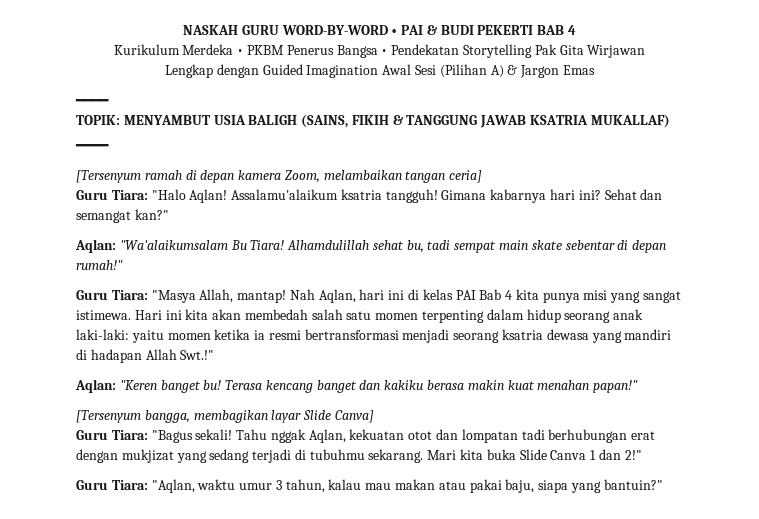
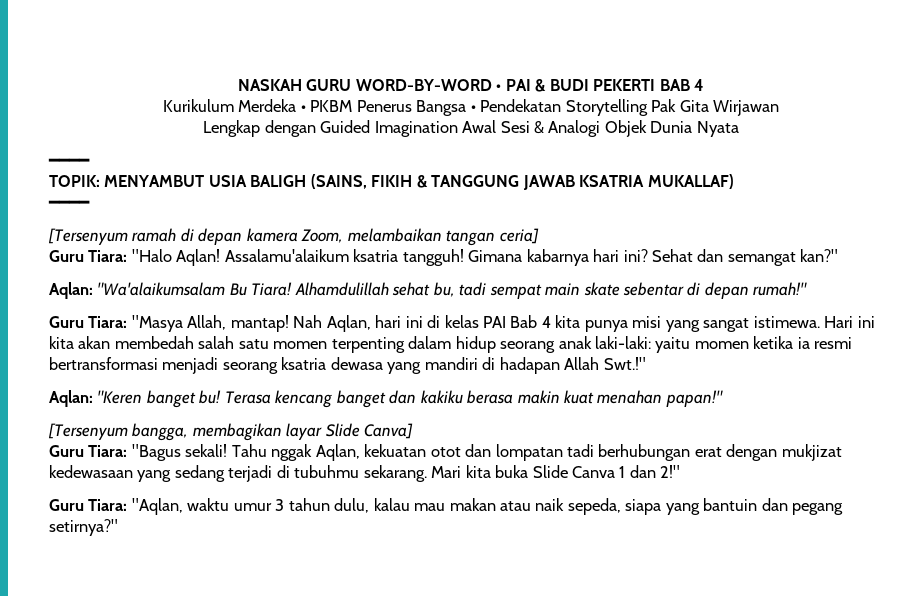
- Lengkap dengan Guided Imagination Awal Sesi (Pilihan A) & Jargon Emas
+ Lengkap dengan Guided Imagination Awal Sesi & Analogi Objek Dunia Nyata
- Tahu nggak Aqlan, kekuatan otot dan lompatan tadi berhubungan erat dengan mukjizat yang sedang terjadi di tubuhmu sekarang.
+ Tahu nggak Aqlan, kekuatan otot dan lompatan tadi berhubungan erat dengan mukjizat kedewasaan yang sedang terjadi di tubuhmu sekarang.
- Guru Tiara: "Aqlan, waktu umur 3 tahun, kalau mau makan atau pakai baju, siapa yang bantuin?"
+ Guru Tiara: "Aqlan, waktu umur 3 tahun dulu, kalau mau makan atau naik sepeda, siapa yang bantuin dan pegang setirnya?"

